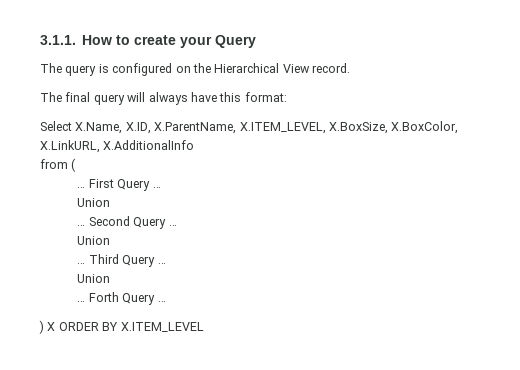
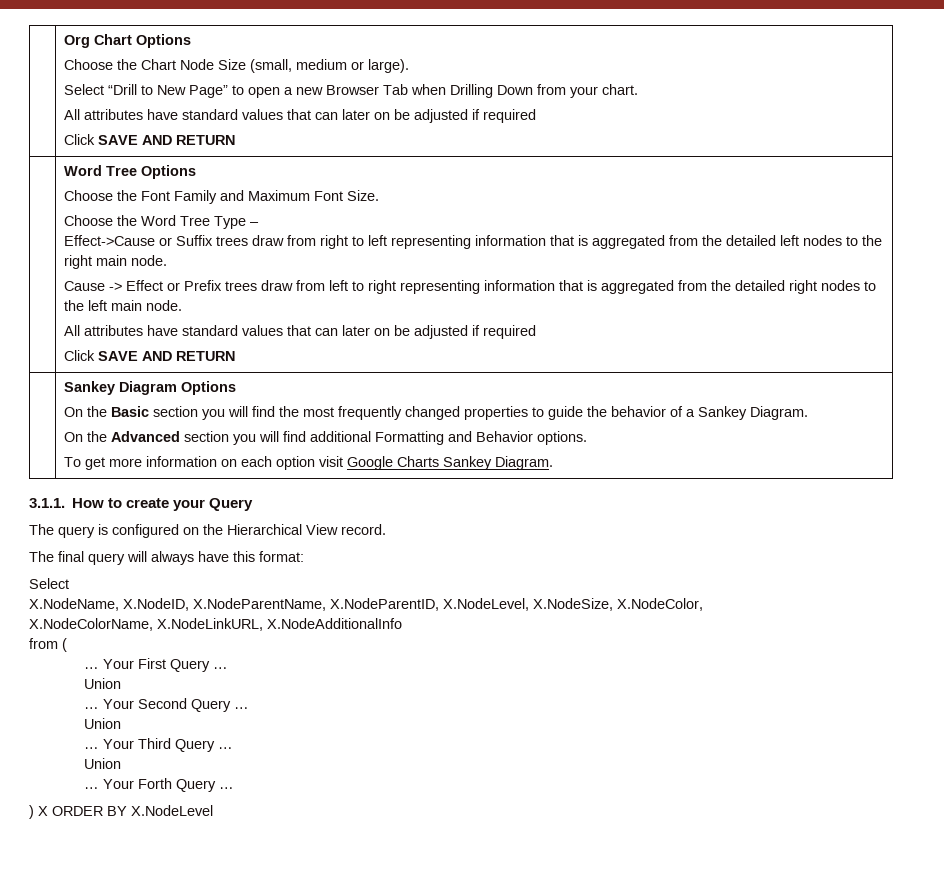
+ Org Chart Options
+ Choose the Chart Node Size (small, medium or large).
+ Select “Drill to New Page” to open a new Browser Tab when Drilling Down from your chart.
+ All attributes have standard values that can later on be adjusted if required
+ Click SAVE AND RETURN
+ | Word Tree Options
+ Choose the Font Family and Maximum Font Size.
+ Choose the Word Tree Type –
+ Effect->Cause or Suffix trees draw from right to left representing information that is aggregated from the detailed left nodes to the right main node.
+ Cause -> Effect or Prefix trees draw from left to right representing information that is aggregated from the detailed right nodes to the left main node.
+ All attributes have standard values that can later on be adjusted if required
+ Click SAVE AND RETURN
+ | Sankey Diagram Options
+ On the Basic section you will find the most frequently changed properties to guide the behavior of a Sankey Diagram.
+ On the Advanced section you will find additional Formatting and Behavior options.
+ To get more information on each option visit Google Charts Sankey Diagram.
  The final query will always have this format:
- Select X.Name, X.ID, X.ParentName, X.ITEM_LEVEL, X.BoxSize, X.BoxColor, X.LinkURL, X.AdditionalInfo
+ Select
+ X.NodeName, X.NodeID, X.NodeParentName, X.NodeParentID, X.NodeLevel, X.NodeSize, X.NodeColor,
+ X.NodeColorName, X.NodeLinkURL, X.NodeAdditionalInfo
- First Query …
+ Your First Query …
- Second Query …
+ Your Second Query …
- Third Query …
+ Your Third Query …
- Forth Query …
+ Your Forth Query …
- ) X ORDER BY X.ITEM_LEVEL
+ ) X ORDER BY X.NodeLevel

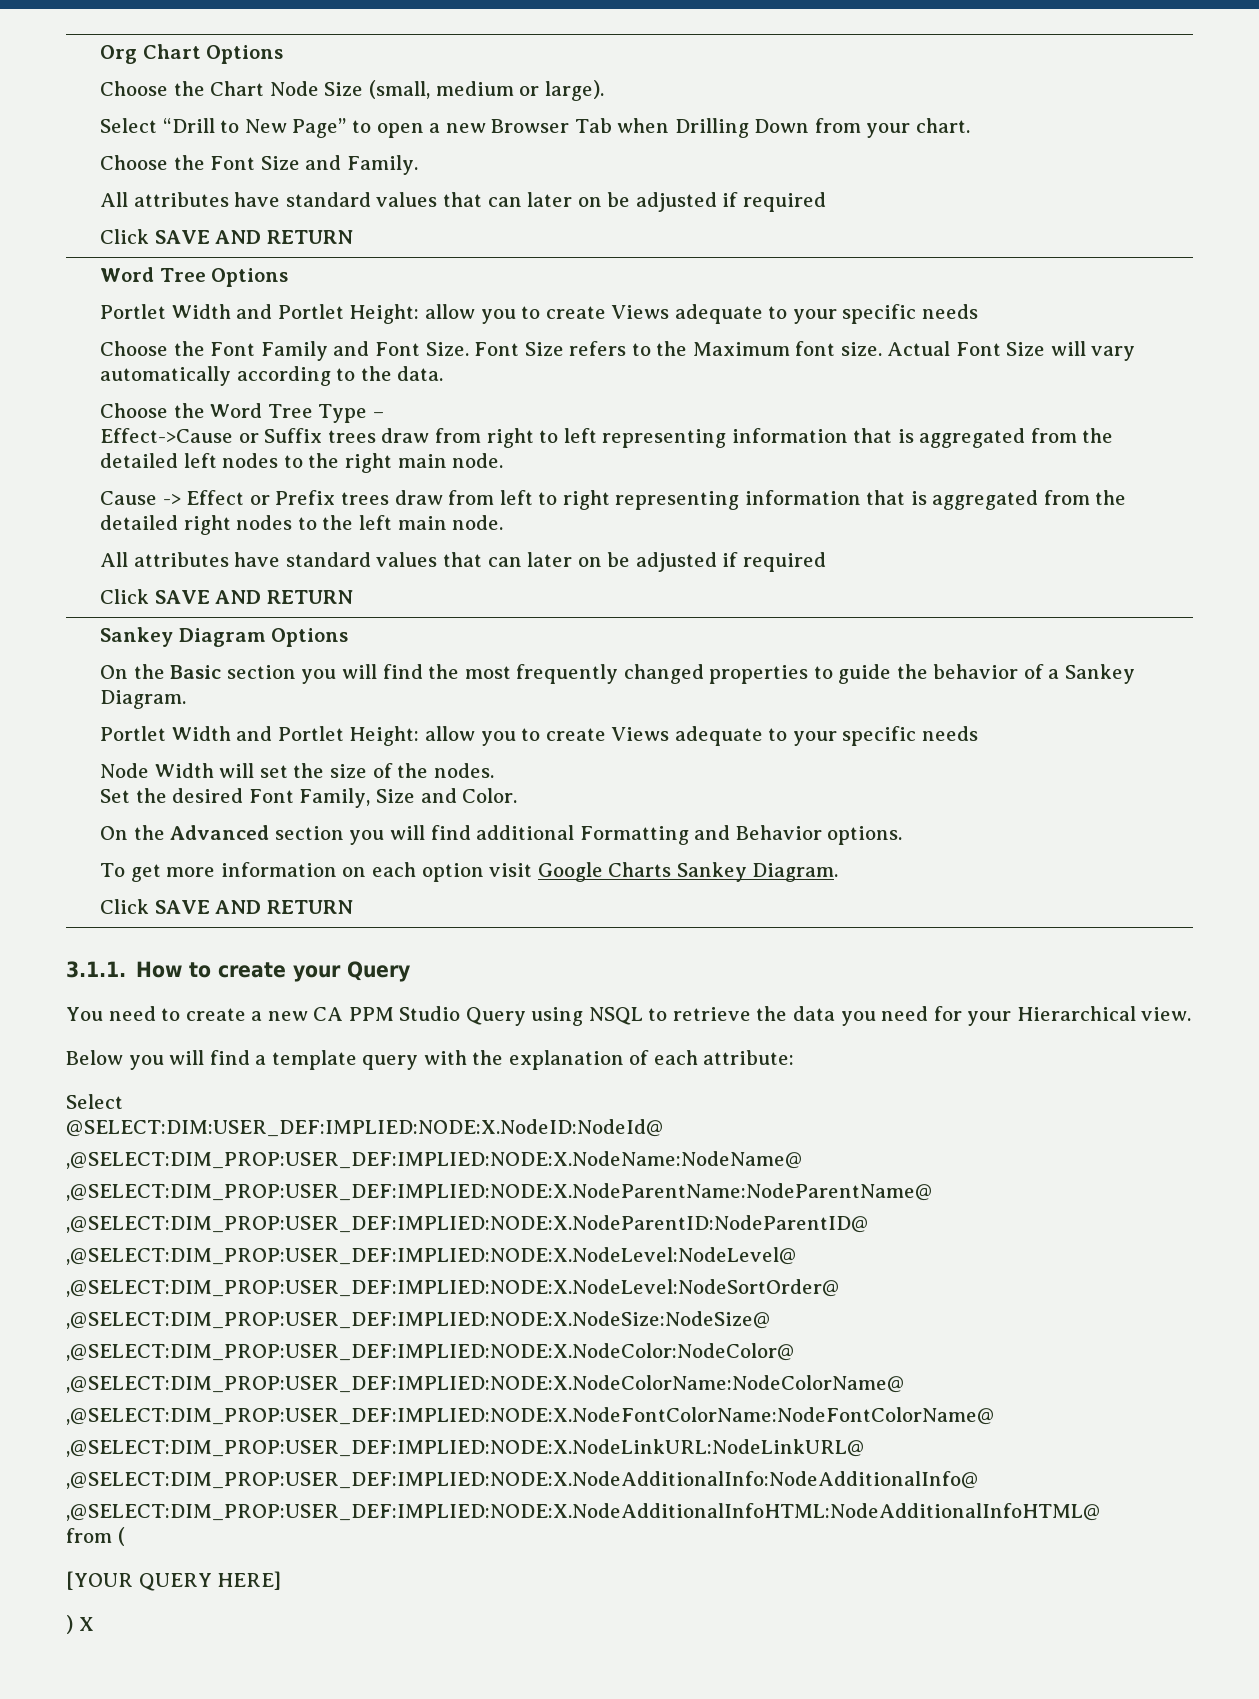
+ Choose the Font Size and Family.
  Word Tree Options
+ Portlet Width and Portlet Height: allow you to create Views adequate to your specific needs
- Choose the Font Family and Maximum Font Size.
+ Choose the Font Family and Font Size. Font Size refers to the Maximum font size. Actual Font Size will vary automatically according to the data.
  On the Basic section you will find the most frequently changed properties to guide the behavior of a Sankey Diagram.
+ Portlet Width and Portlet Height: allow you to create Views adequate to your specific needs
+ Node Width will set the size of the nodes.
+ Set the desired Font Family, Size and Color.
  To get more information on each option visit Google Charts Sankey Diagram.
+ Click SAVE AND RETURN
- The query is configured on the Hierarchical View record.
- The final query will always have this format:
+ You need to create a new CA PPM Studio Query using NSQL to retrieve the data you need for your Hierarchical view.
+ Below you will find a template query with the explanation of each attribute:
  Select
- X.NodeName, X.NodeID, X.NodeParentName, X.NodeParentID, X.NodeLevel, X.NodeSize, X.NodeColor,
- X.NodeColorName, X.NodeLinkURL, X.NodeAdditionalInfo
+ @SELECT:DIM:USER_DEF:IMPLIED:NODE:X.NodeID:NodeId@
+ ,@SELECT:DIM_PROP:USER_DEF:IMPLIED:NODE:X.NodeName:NodeName@
+ ,@SELECT:DIM_PROP:USER_DEF:IMPLIED:NODE:X.NodeParentName:NodeParentName@
+ ,@SELECT:DIM_PROP:USER_DEF:IMPLIED:NODE:X.NodeParentID:NodeParentID@
+ ,@SELECT:DIM_PROP:USER_DEF:IMPLIED:NODE:X.NodeLevel:NodeLevel@
+ ,@SELECT:DIM_PROP:USER_DEF:IMPLIED:NODE:X.NodeLevel:NodeSortOrder@
+ ,@SELECT:DIM_PROP:USER_DEF:IMPLIED:NODE:X.NodeSize:NodeSize@
+ ,@SELECT:DIM_PROP:USER_DEF:IMPLIED:NODE:X.NodeColor:NodeColor@
+ ,@SELECT:DIM_PROP:USER_DEF:IMPLIED:NODE:X.NodeColorName:NodeColorName@
+ ,@SELECT:DIM_PROP:USER_DEF:IMPLIED:NODE:X.NodeFontColorName:NodeFontColorName@
+ ,@SELECT:DIM_PROP:USER_DEF:IMPLIED:NODE:X.NodeLinkURL:NodeLinkURL@
+ ,@SELECT:DIM_PROP:USER_DEF:IMPLIED:NODE:X.NodeAdditionalInfo:NodeAdditionalInfo@
+ ,@SELECT:DIM_PROP:USER_DEF:IMPLIED:NODE:X.NodeAdditionalInfoHTML:NodeAdditionalInfoHTML@
  from (
- … Your First Query …
- Union
- … Your Second Query …
- Union
- … Your Third Query …
- Union
- … Your Forth Query …
+ [YOUR QUERY HERE]
- ) X ORDER BY X.NodeLevel
+ ) X

